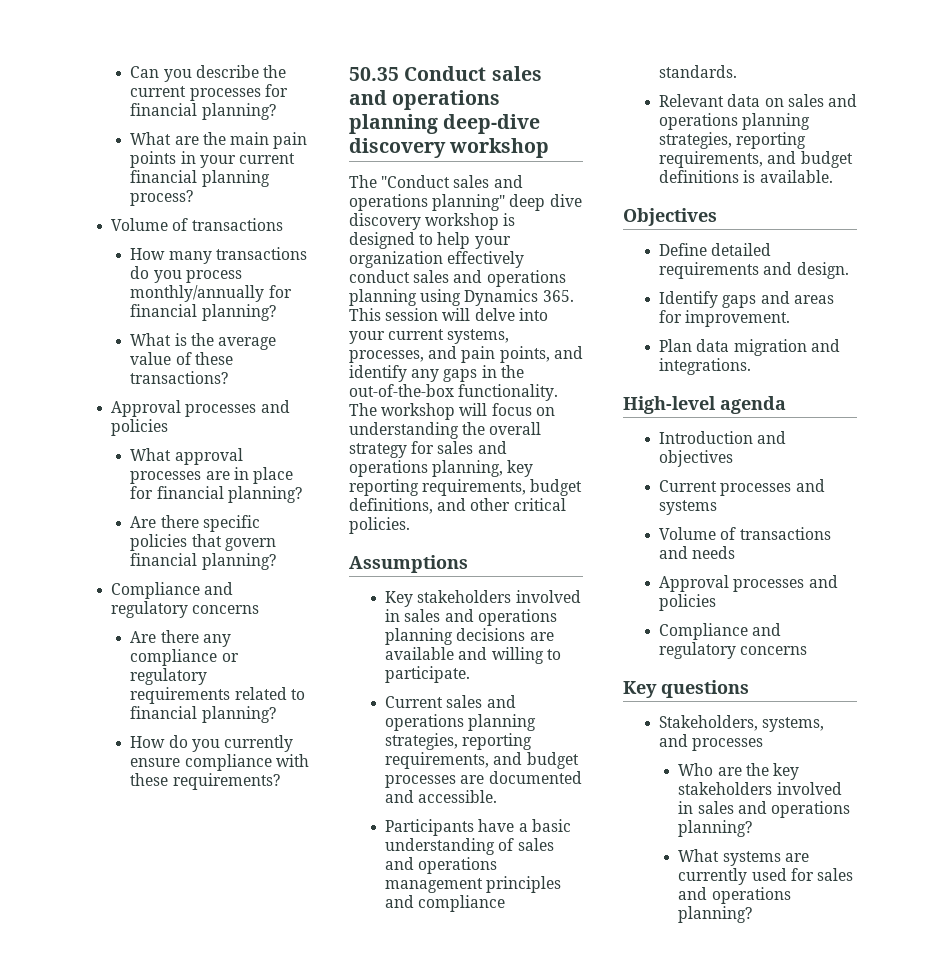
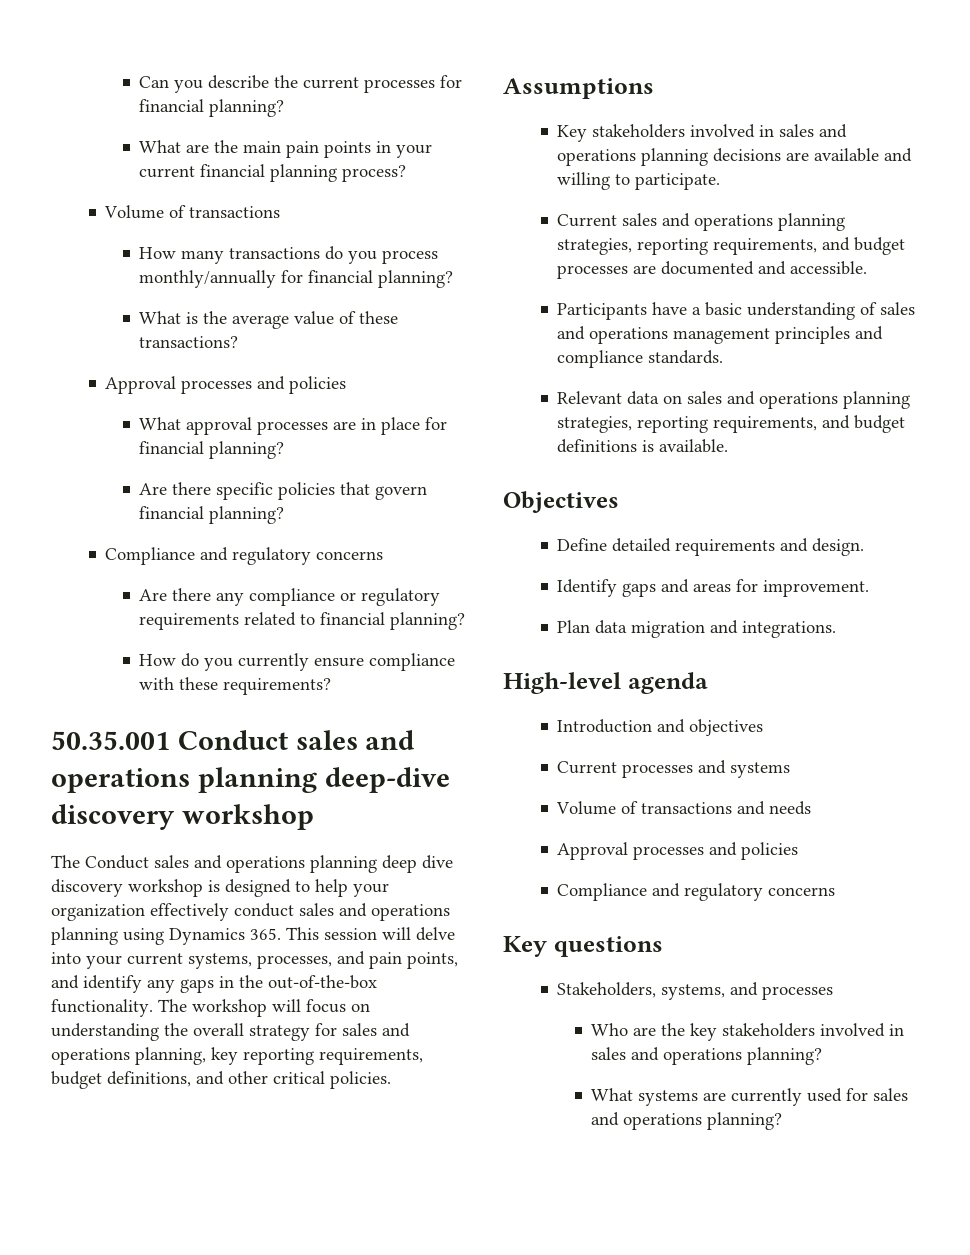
- 50.35 Conduct sales and operations planning deep-dive discovery workshop
+ 50.35.001 Conduct sales and operations planning deep-dive discovery workshop
- The "Conduct sales and operations planning" deep dive discovery workshop is designed to help your organization effectively conduct sales and operations planning using Dynamics 365. This session will delve into your current systems, processes, and pain points, and identify any gaps in the out-of-the-box functionality.
+ The Conduct sales and operations planning deep dive discovery workshop is designed to help your organization effectively conduct sales and operations planning using Dynamics 365. This session will delve into your current systems, processes, and pain points, and identify any gaps in the out-of-the-box functionality.

